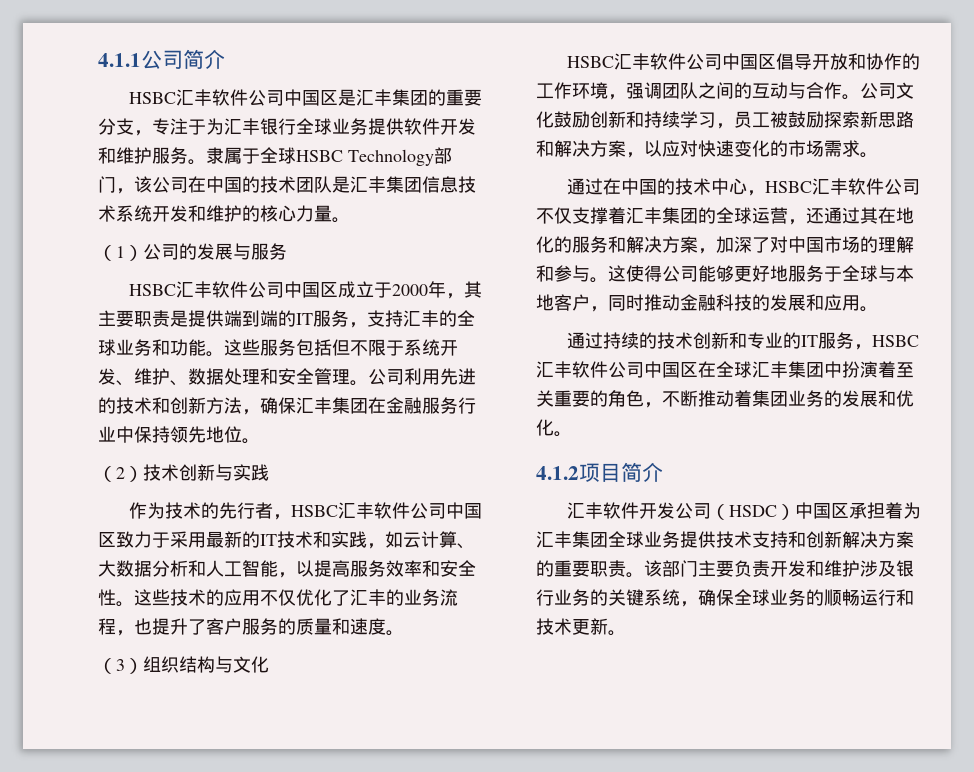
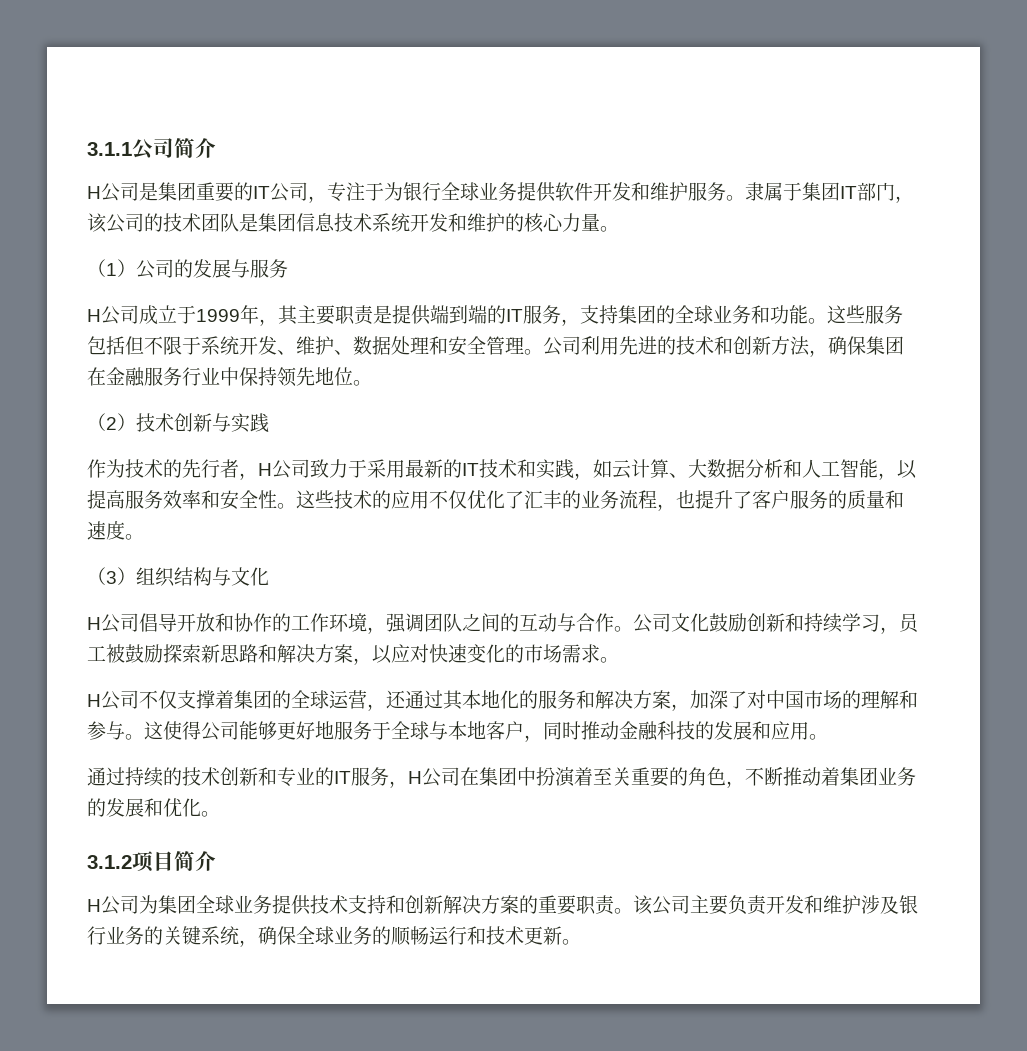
- 4.1.1公司简介
+ 3.1.1公司简介
- HSBC汇丰软件公司中国区是汇丰集团的重要分支，专注于为汇丰银行全球业务提供软件开发和维护服务。
+ H公司是集团重要的IT公司，专注于为银行全球业务提供软件开发和维护服务。
- 隶属于全球HSBC Technology部门，该公司在中国的技术团队是汇丰集团信息技术系统开发和维护的核心力量。
+ 隶属于集团IT部门，该公司的技术团队是集团信息技术系统开发和维护的核心力量。
- HSBC汇丰软件公司中国区成立于2000年，其主要职责是提供端到端的IT服务，支持汇丰的全球业务和功能。
+ H公司成立于1999年，其主要职责是提供端到端的IT服务，支持集团的全球业务和功能。
- 公司利用先进的技术和创新方法，确保汇丰集团在金融服务行业中保持领先地位。
+ 公司利用先进的技术和创新方法，确保集团在金融服务行业中保持领先地位。
- 作为技术的先行者，HSBC汇丰软件公司中国区致力于采用最新的IT技术和实践，如云计算、大数据分析和人工智能，以提高服务效率和安全性。
+ 作为技术的先行者，H公司致力于采用最新的IT技术和实践，如云计算、大数据分析和人工智能，以提高服务效率和安全性。
- HSBC汇丰软件公司中国区倡导开放和协作的工作环境，强调团队之间的互动与合作。
+ H公司倡导开放和协作的工作环境，强调团队之间的互动与合作。
- 通过在中国的技术中心，HSBC汇丰软件公司不仅支撑着汇丰集团的全球运营，还通过其在地化的服务和解决方案，加深了对中国市场的理解和参与。
+ H公司不仅支撑着集团的全球运营，还通过其本地化的服务和解决方案，加深了对中国市场的理解和参与。
- 通过持续的技术创新和专业的IT服务，HSBC汇丰软件公司中国区在全球汇丰集团中扮演着至关重要的角色，不断推动着集团业务的发展和优化。
+ 通过持续的技术创新和专业的IT服务，H公司在集团中扮演着至关重要的角色，不断推动着集团业务的发展和优化。
- 4.1.2项目简介
+ 3.1.2项目简介
- 汇丰软件开发公司（HSDC）中国区承担着为汇丰集团全球业务提供技术支持和创新解决方案的重要职责。
+ H公司为集团全球业务提供技术支持和创新解决方案的重要职责。
- 该部门主要负责开发和维护涉及银行业务的关键系统，确保全球业务的顺畅运行和技术更新。
+ 该公司主要负责开发和维护涉及银行业务的关键系统，确保全球业务的顺畅运行和技术更新。

